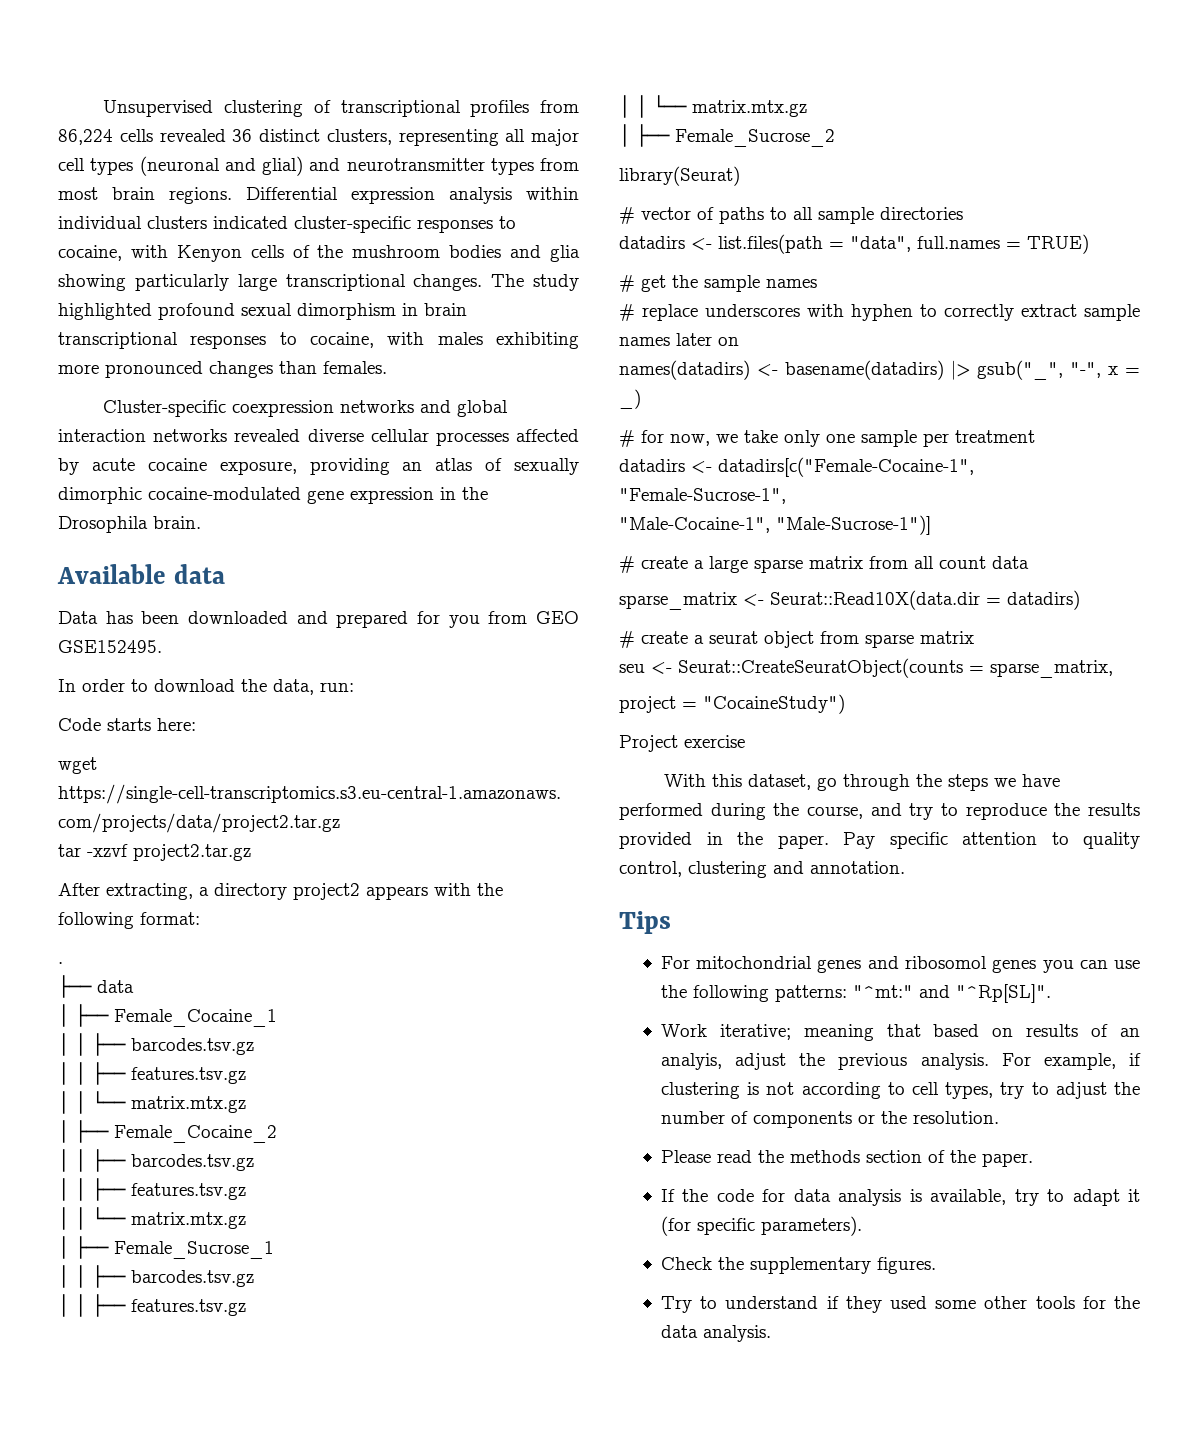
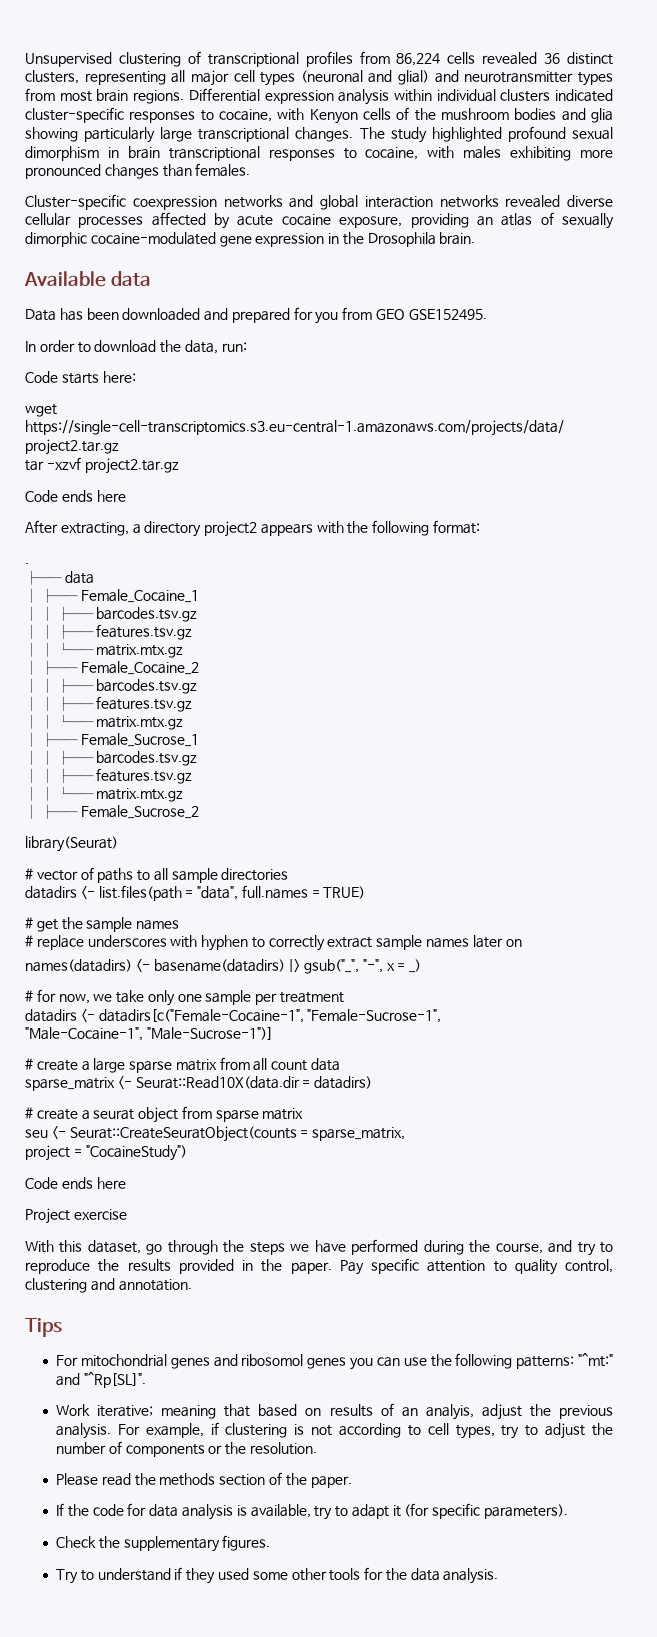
  tar -xzvf project2.tar.gz
+ Code ends here
  project = "CocaineStudy")
+ Code ends here

